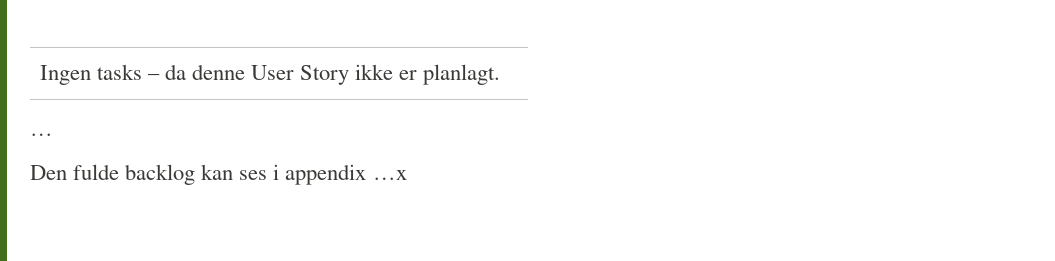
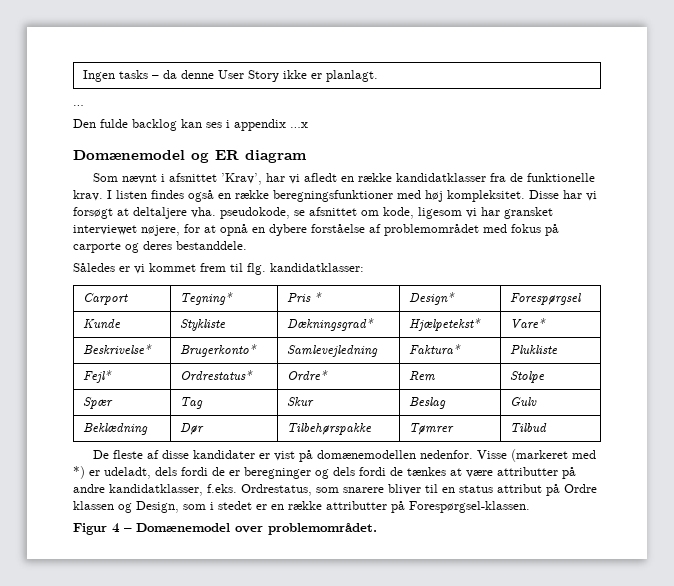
+ Domænemodel og ER diagram
+ Som nævnt i afsnittet ’Krav’, har vi afledt en række kandidatklasser fra de funktionelle krav. I listen findes også en række beregningsfunktioner med høj kompleksitet. Disse har vi forsøgt at deltaljere vha. pseudokode, se afsnittet om kode, ligesom vi har gransket interviewet nøjere, for at opnå en dybere forståelse af problemområdet med fokus på carporte og deres bestanddele.
+ Således er vi kommet frem til flg. kandidatklasser:
+ Carport | Tegning* | Pris * | Design* | Forespørgsel
+ Kunde | Stykliste | Dækningsgrad* | Hjælpetekst* | Vare*
+ Beskrivelse* | Brugerkonto* | Samlevejledning | Faktura* | Plukliste
+ Fejl* | Ordrestatus* | Ordre* | Rem | Stolpe
+ Spær | Tag | Skur | Beslag | Gulv
+ Beklædning | Dør | Tilbehørspakke | Tømrer | Tilbud
+ De fleste af disse kandidater er vist på domænemodellen nedenfor. Visse (markeret med *) er udeladt, dels fordi de er beregninger og dels fordi de tænkes at være attributter på andre kandidatklasser, f.eks. Ordrestatus, som snarere bliver til en status attribut på Ordre klassen og Design, som i stedet er en række attributter på Forespørgsel-klassen.
+ Figur 4 – Domænemodel over problemområdet.

